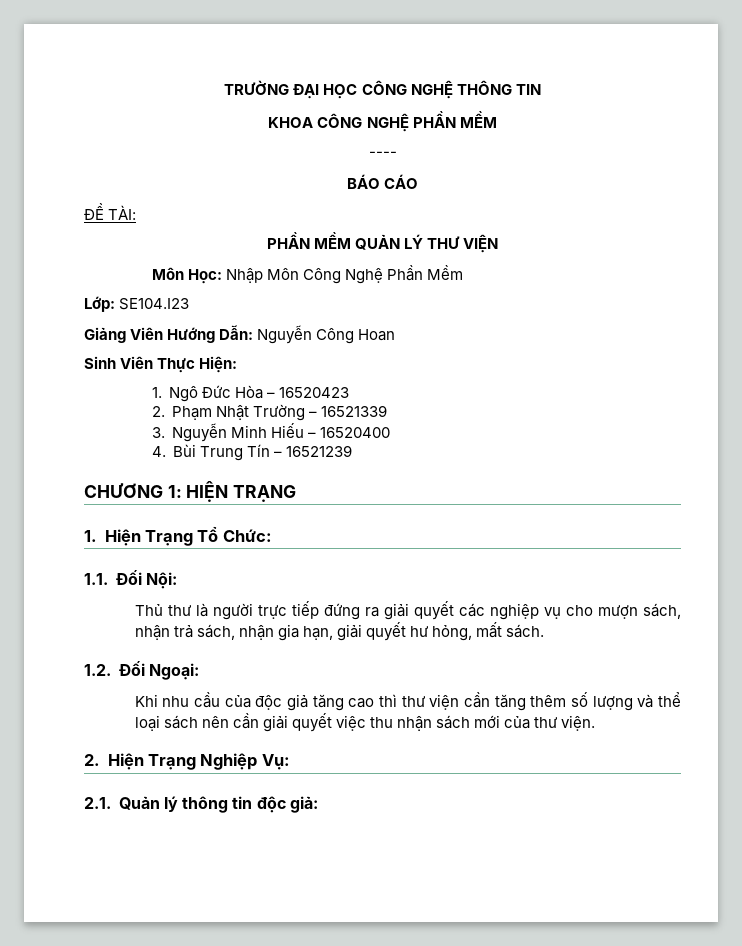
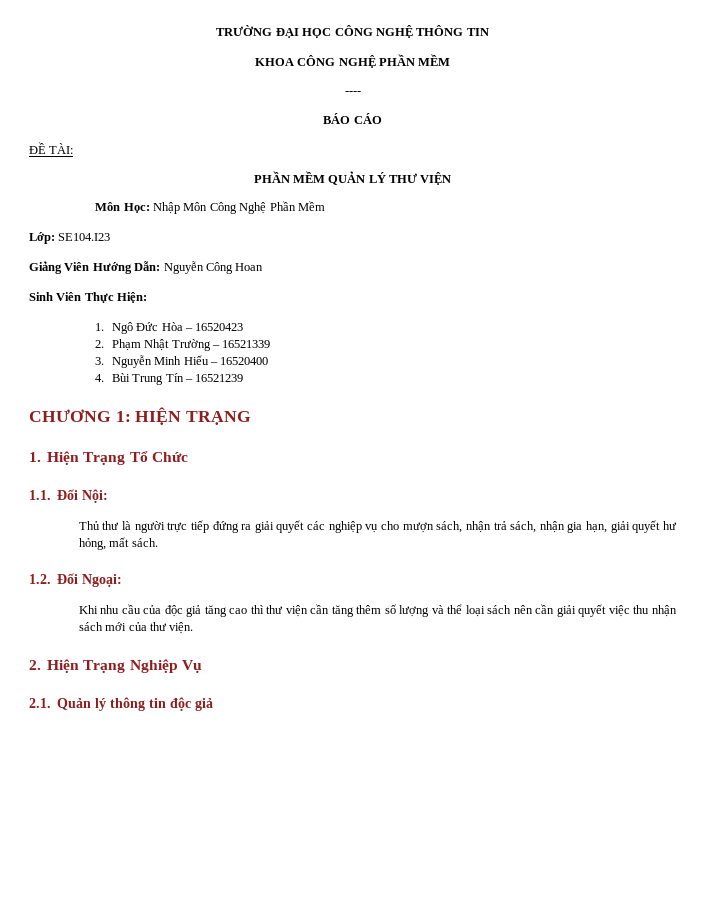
- 1. Hiện Trạng Tổ Chức:
+ 1. Hiện Trạng Tổ Chức
- 2. Hiện Trạng Nghiệp Vụ:
+ 2. Hiện Trạng Nghiệp Vụ
- 2.1. Quản lý thông tin độc giả:
+ 2.1. Quản lý thông tin độc giả

